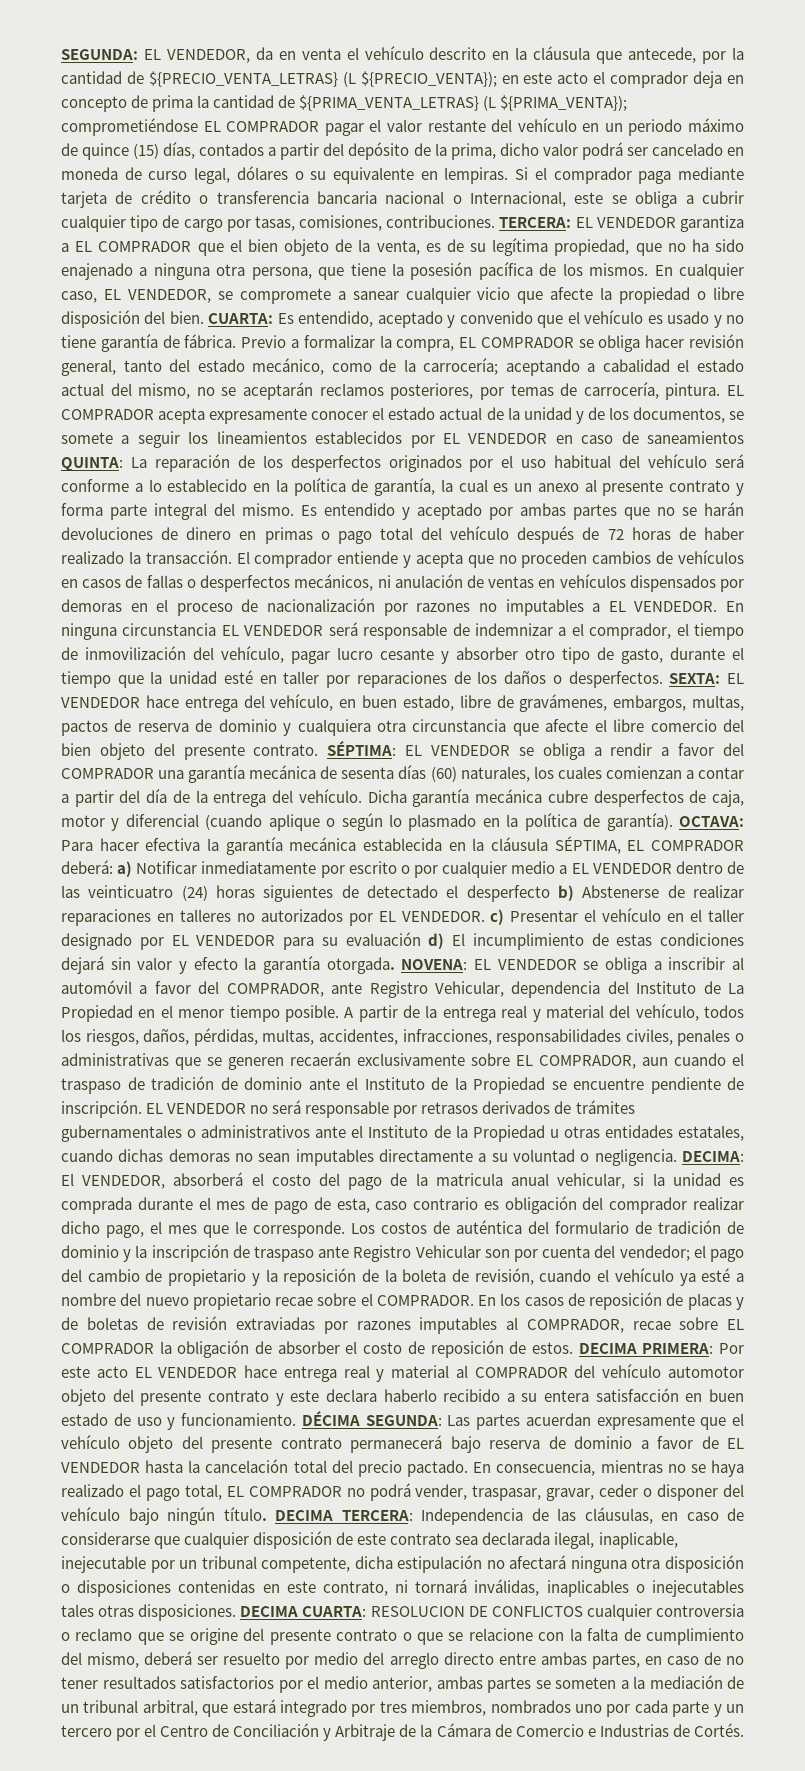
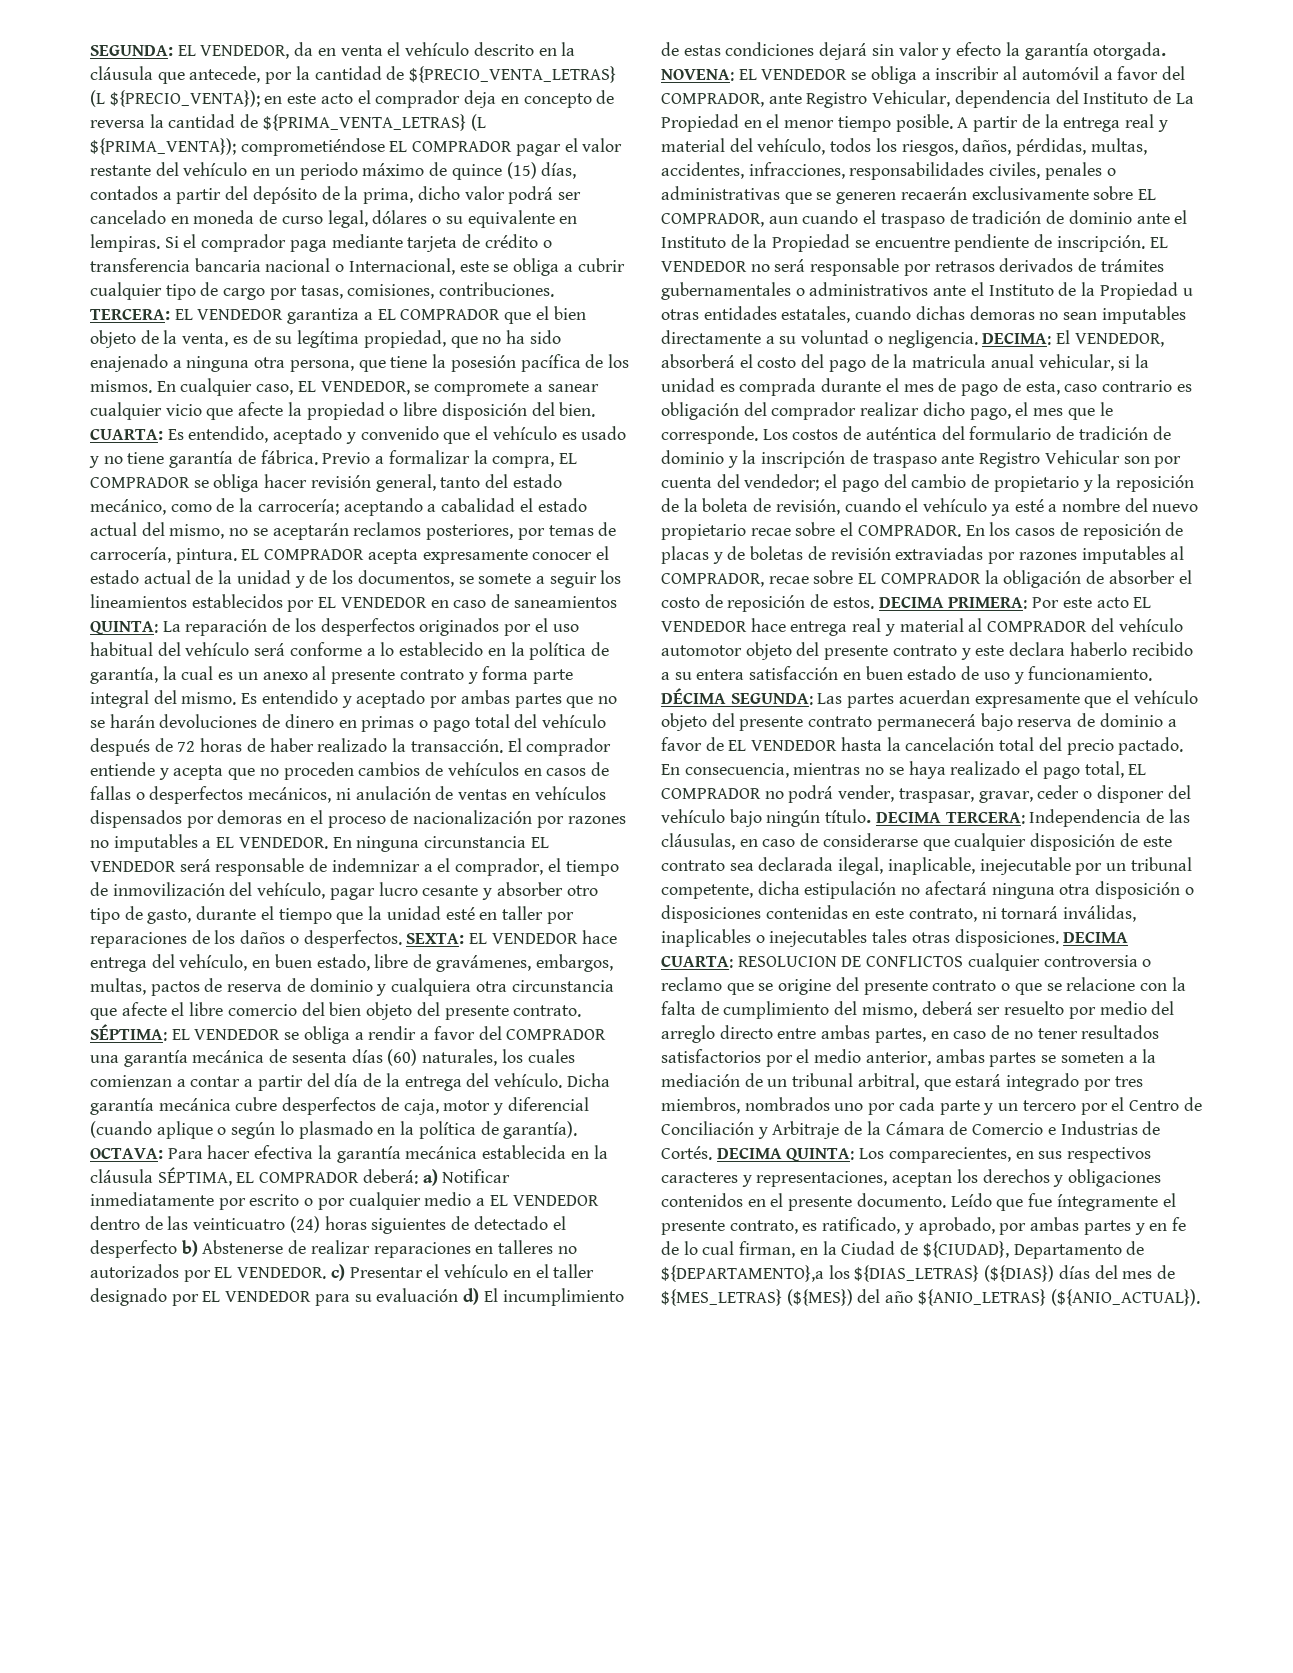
- en este acto el comprador deja en concepto de prima la cantidad de ${PRIMA_VENTA_LETRAS} (L ${PRIMA_VENTA});
+ en este acto el comprador deja en concepto de reversa la cantidad de ${PRIMA_VENTA_LETRAS} (L ${PRIMA_VENTA});
+ DECIMA QUINTA: Los comparecientes, en sus respectivos caracteres y representaciones, aceptan los derechos y obligaciones contenidos en el presente documento. Leído que fue íntegramente el presente contrato, es ratificado, y aprobado, por ambas partes y en fe de lo cual firman, en la Ciudad de ${CIUDAD}, Departamento de ${DEPARTAMENTO},a los ${DIAS_LETRAS} (${DIAS}) días del mes de ${MES_LETRAS} (${MES}) del año ${ANIO_LETRAS} (${ANIO_ACTUAL}).

